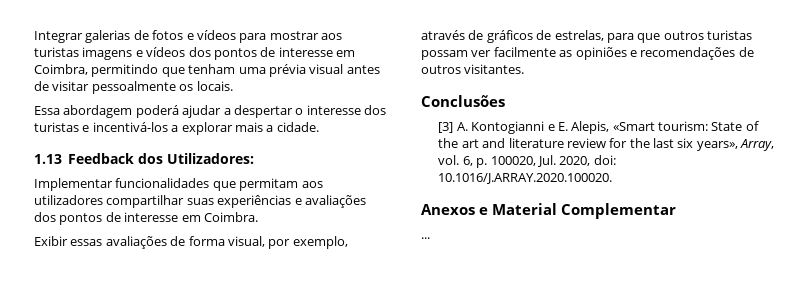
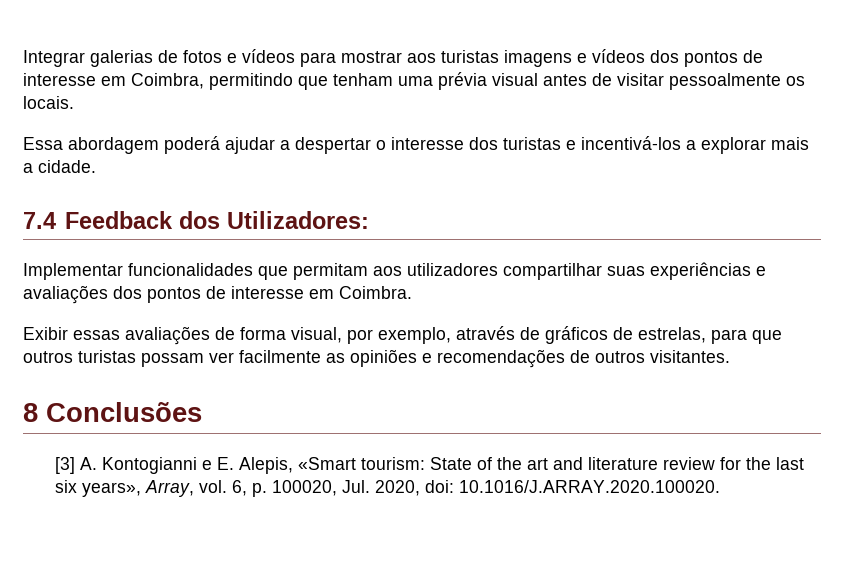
- 1.13 Feedback dos Utilizadores:
+ 7.4 Feedback dos Utilizadores:
- Conclusões
+ 8 Conclusões
- Anexos e Material Complementar
- ...

